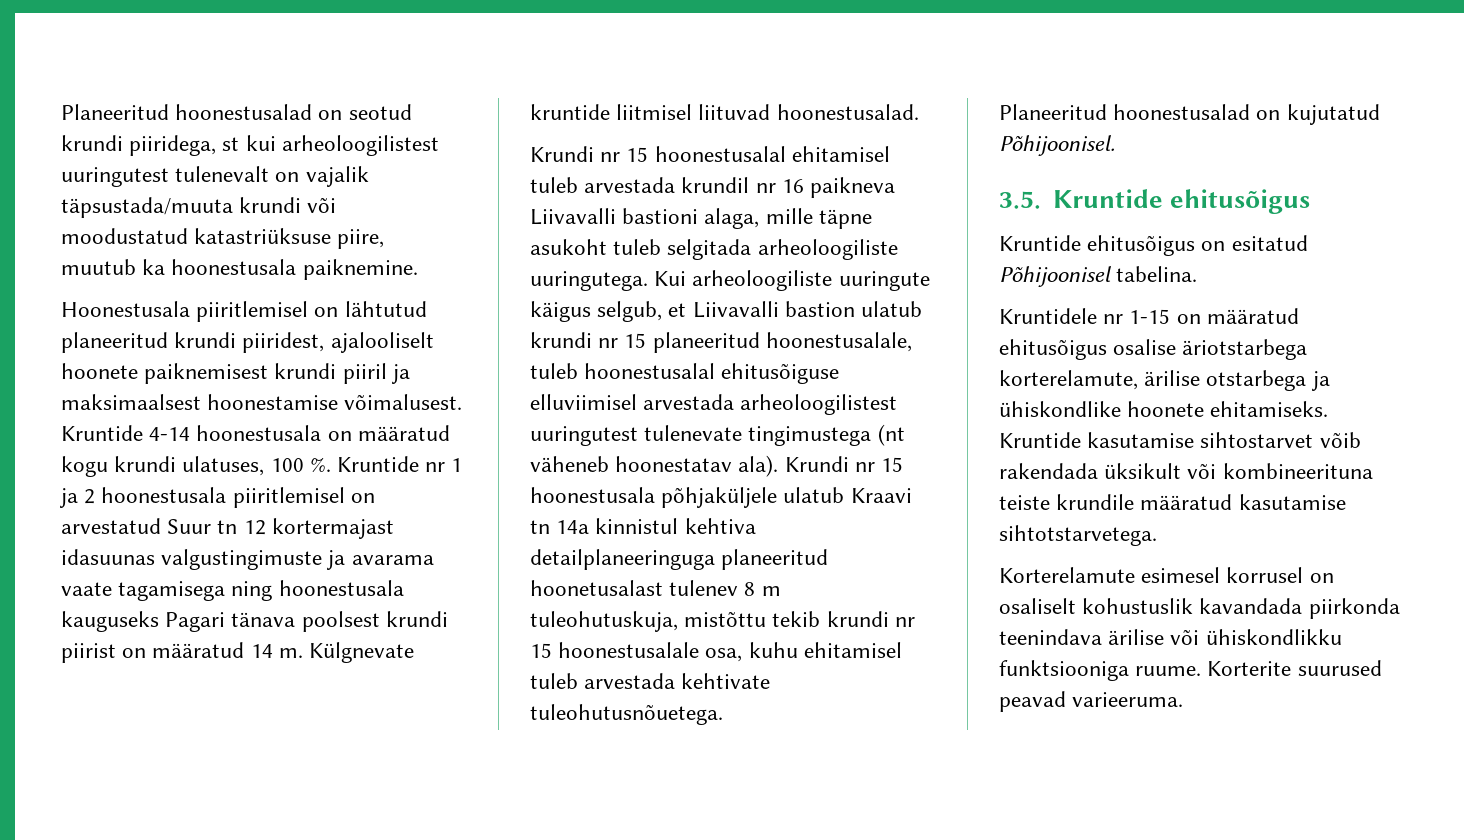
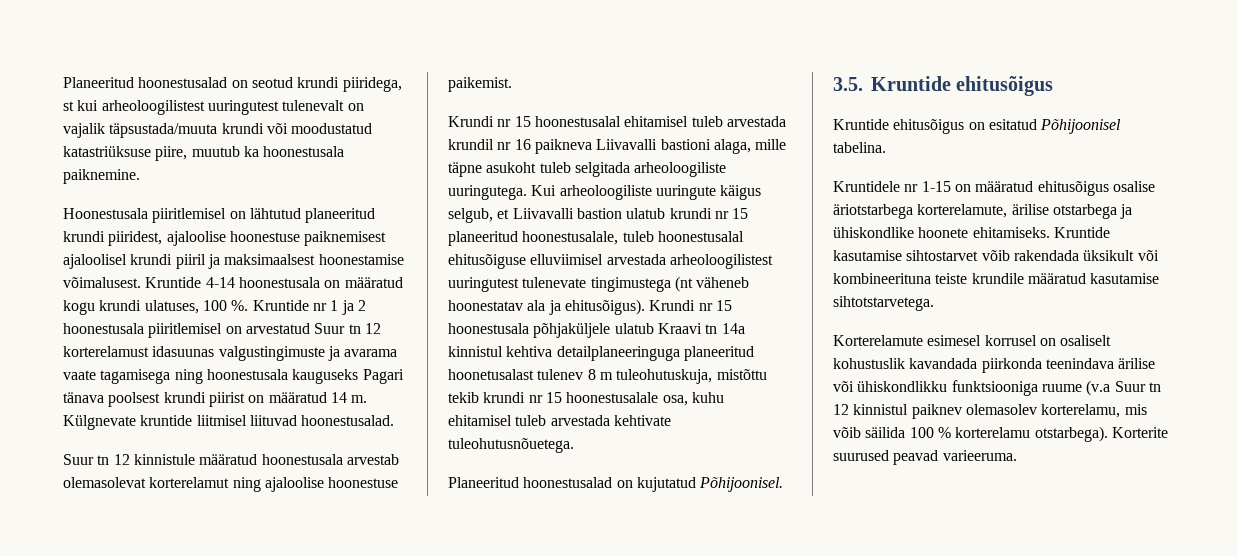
- Hoonestusala piiritlemisel on lähtutud planeeritud krundi piiridest, ajalooliselt hoonete paiknemisest krundi piiril ja maksimaalsest hoonestamise võimalusest.
+ Hoonestusala piiritlemisel on lähtutud planeeritud krundi piiridest, ajaloolise hoonestuse paiknemisest ajaloolisel krundi piiril ja maksimaalsest hoonestamise võimalusest.
- Kruntide nr 1 ja 2 hoonestusala piiritlemisel on arvestatud Suur tn 12 kortermajast idasuunas valgustingimuste ja avarama vaate tagamisega ning hoonestusala kauguseks Pagari tänava poolsest krundi piirist on määratud 14 m.
+ Kruntide nr 1 ja 2 hoonestusala piiritlemisel on arvestatud Suur tn 12 korterelamust idasuunas valgustingimuste ja avarama vaate tagamisega ning hoonestusala kauguseks Pagari tänava poolsest krundi piirist on määratud 14 m.
+ Suur tn 12 kinnistule määratud hoonestusala arvestab olemasolevat korterelamut ning ajaloolise hoonestuse paikemist.
- Kui arheoloogiliste uuringute käigus selgub, et Liivavalli bastion ulatub krundi nr 15 planeeritud hoonestusalale, tuleb hoonestusalal ehitusõiguse elluviimisel arvestada arheoloogilistest uuringutest tulenevate tingimustega (nt väheneb hoonestatav ala).
+ Kui arheoloogiliste uuringute käigus selgub, et Liivavalli bastion ulatub krundi nr 15 planeeritud hoonestusalale, tuleb hoonestusalal ehitusõiguse elluviimisel arvestada arheoloogilistest uuringutest tulenevate tingimustega (nt väheneb hoonestatav ala ja ehitusõigus).
- Korterelamute esimesel korrusel on osaliselt kohustuslik kavandada piirkonda teenindava ärilise või ühiskondlikku funktsiooniga ruume.
+ Korterelamute esimesel korrusel on osaliselt kohustuslik kavandada piirkonda teenindava ärilise või ühiskondlikku funktsiooniga ruume (v.a Suur tn 12 kinnistul paiknev olemasolev korterelamu, mis võib säilida 100 % korterelamu otstarbega).

